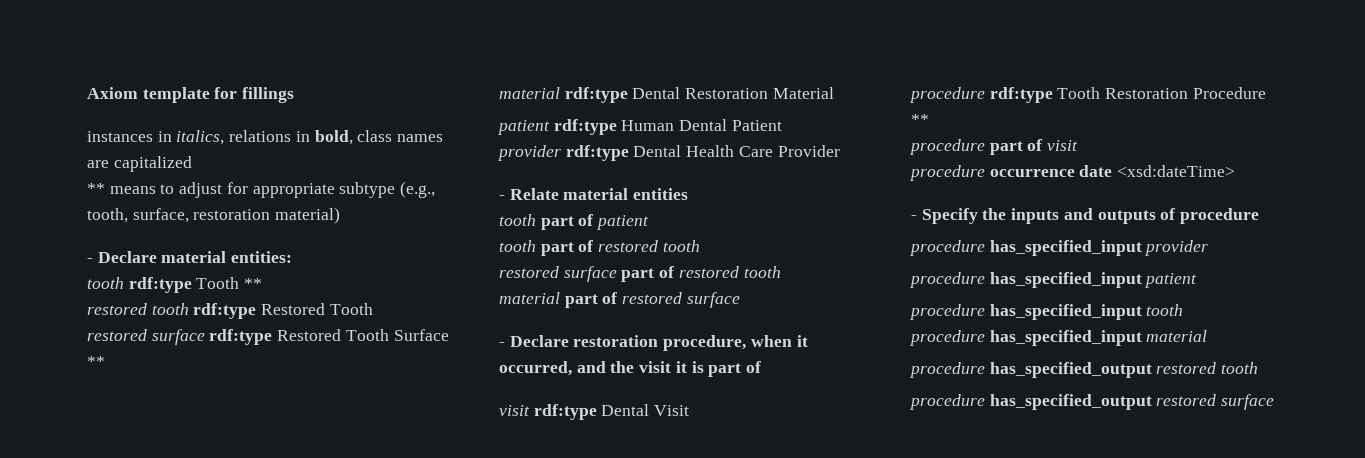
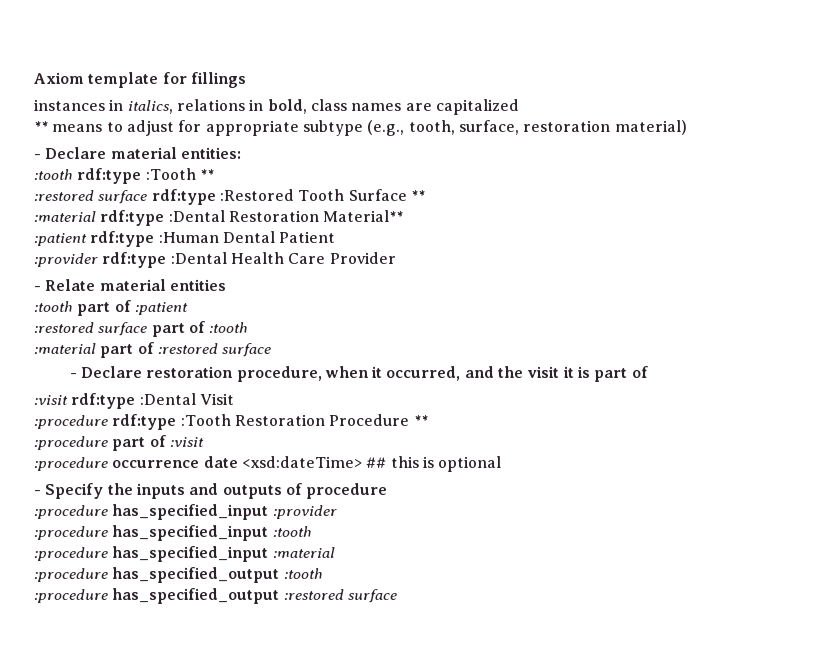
- tooth rdf:type Tooth **
- restored tooth rdf:type Restored Tooth
- restored surface rdf:type Restored Tooth Surface **
+ :tooth rdf:type :Tooth **
+ :restored surface rdf:type :Restored Tooth Surface **
- material rdf:type Dental Restoration Material
- patient rdf:type Human Dental Patient
+ :material rdf:type :Dental Restoration Material**
+ :patient rdf:type :Human Dental Patient
- provider rdf:type Dental Health Care Provider
+ :provider rdf:type :Dental Health Care Provider
- tooth part of patient
- tooth part of restored tooth
- restored surface part of restored tooth
- material part of restored surface
+ :tooth part of :patient
+ :restored surface part of :tooth
+ :material part of :restored surface
- visit rdf:type Dental Visit
- procedure rdf:type Tooth Restoration Procedure **
+ :visit rdf:type :Dental Visit
+ :procedure rdf:type :Tooth Restoration Procedure **
- procedure part of visit
- procedure occurrence date <xsd:dateTime>
+ :procedure part of :visit
+ :procedure occurrence date <xsd:dateTime> ## this is optional
- procedure has_specified_input provider
- procedure has_specified_input patient
- procedure has_specified_input tooth
- procedure has_specified_input material
- procedure has_specified_output restored tooth
- procedure has_specified_output restored surface
+ :procedure has_specified_input :provider
+ :procedure has_specified_input :tooth
+ :procedure has_specified_input :material
+ :procedure has_specified_output :tooth
+ :procedure has_specified_output :restored surface

